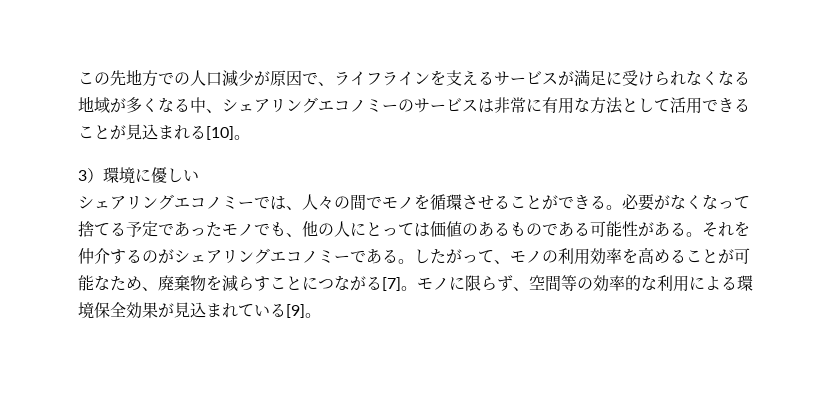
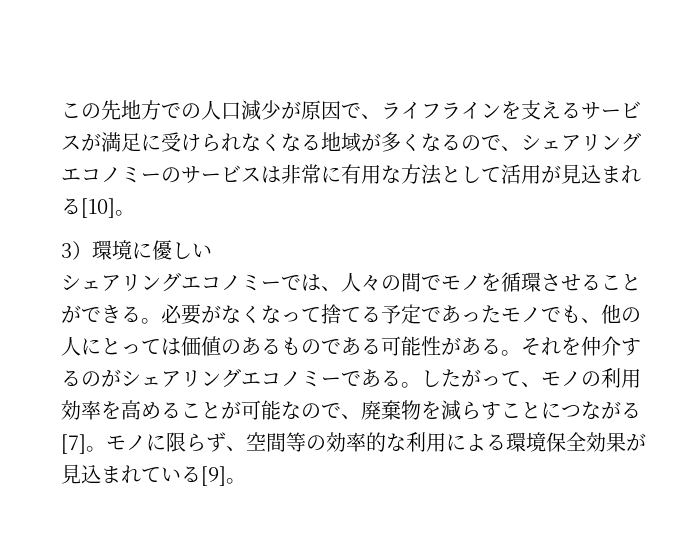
- この先地方での人口減少が原因で、ライフラインを支えるサービスが満足に受けられなくなる地域が多くなる中、シェアリングエコノミーのサービスは非常に有用な方法として活用できることが見込まれる[10]。
+ この先地方での人口減少が原因で、ライフラインを支えるサービスが満足に受けられなくなる地域が多くなるので、シェアリングエコノミーのサービスは非常に有用な方法として活用が見込まれる[10]。
- したがって、モノの利用効率を高めることが可能なため、廃棄物を減らすことにつながる[7]。
+ したがって、モノの利用効率を高めることが可能なので、廃棄物を減らすことにつながる[7]。

